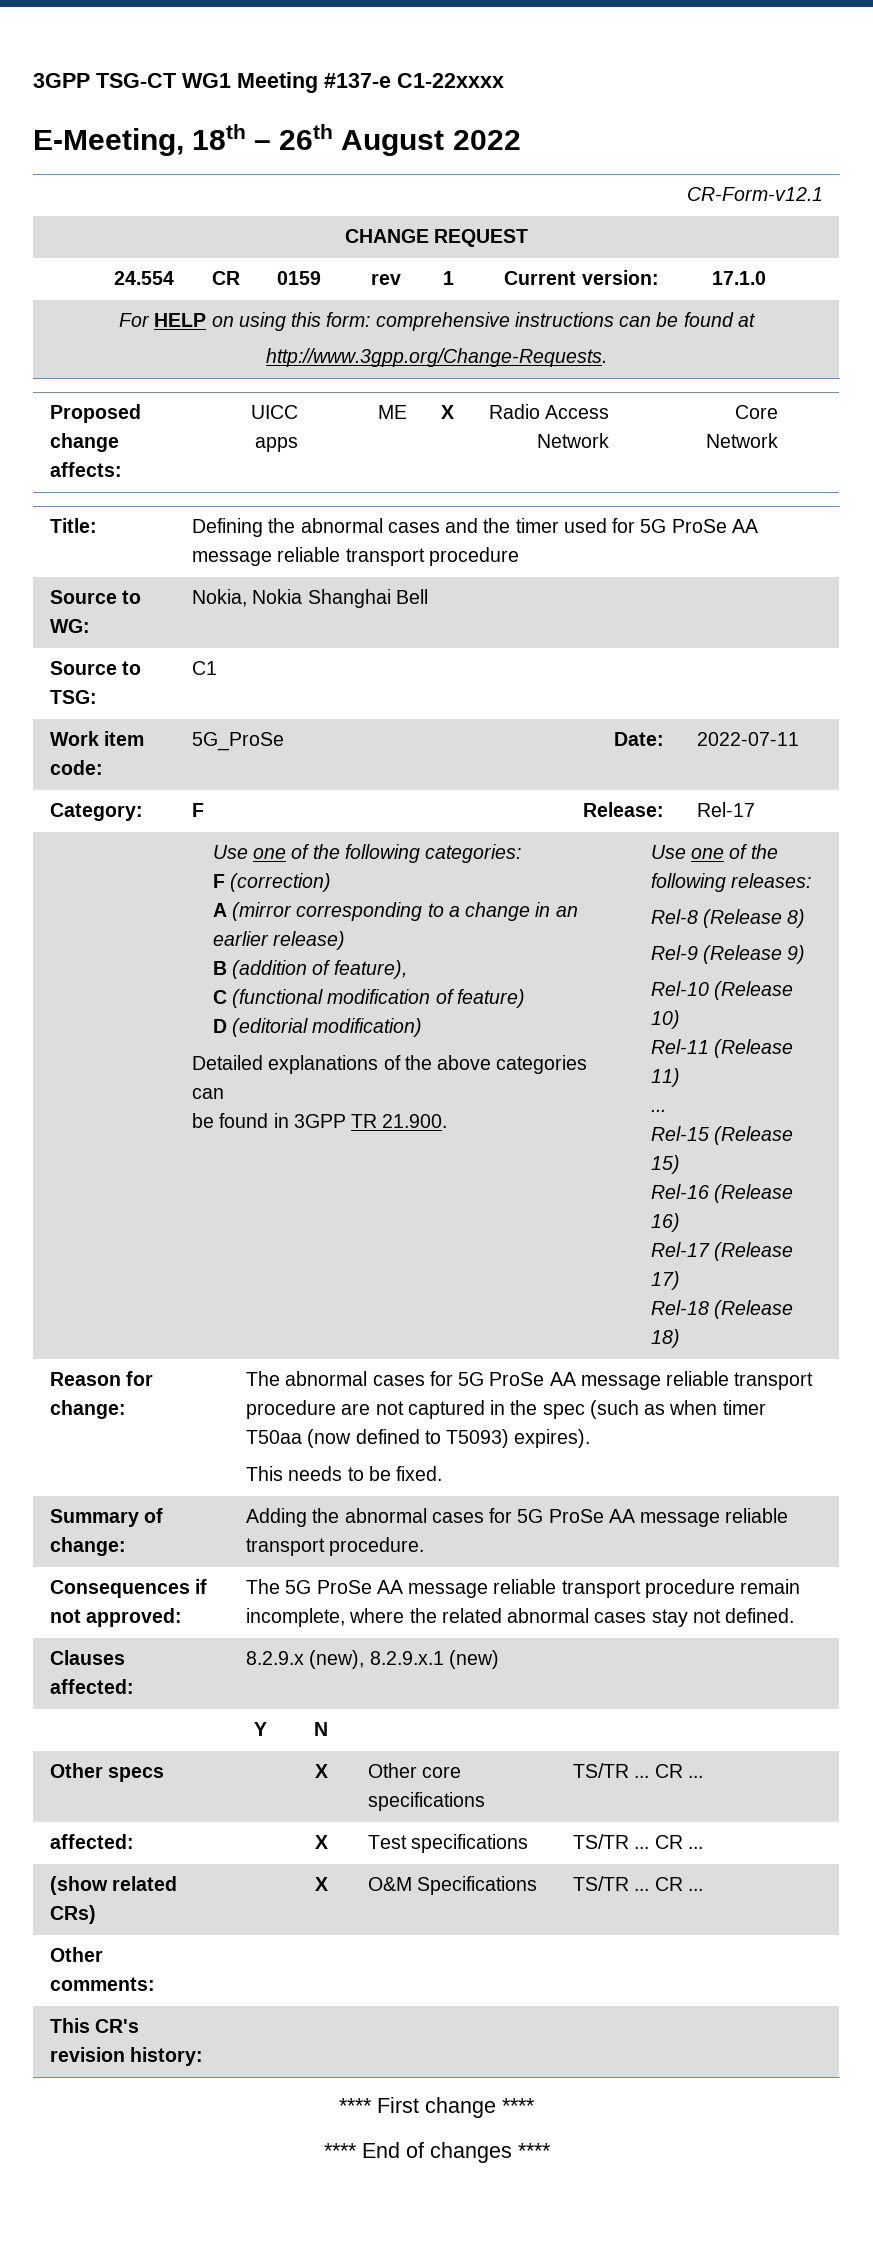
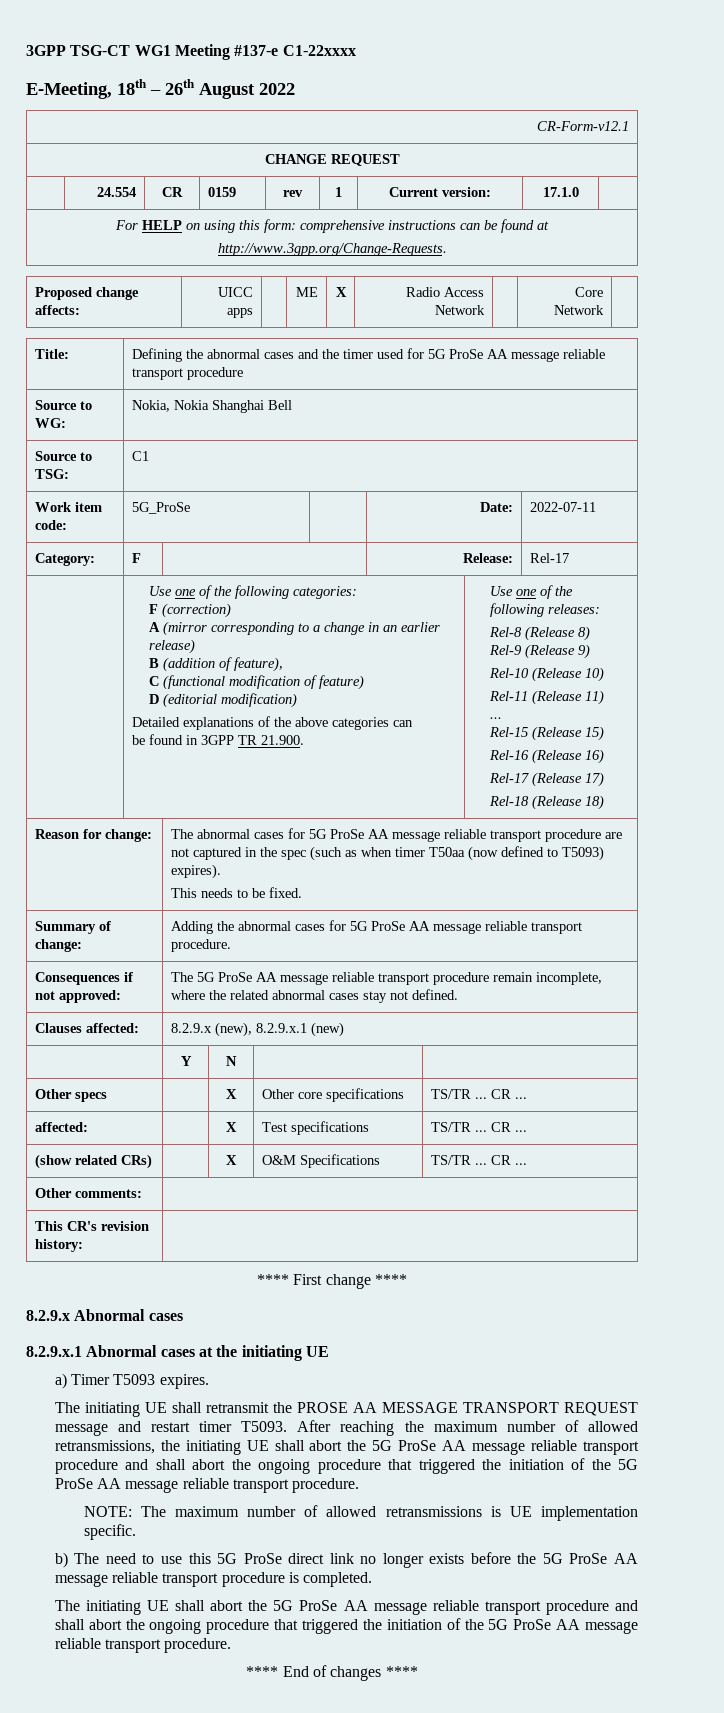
+ 8.2.9.x Abnormal cases
+ 8.2.9.x.1 Abnormal cases at the initiating UE
+ a) Timer T5093 expires.
+ The initiating UE shall retransmit the PROSE AA MESSAGE TRANSPORT REQUEST message and restart timer T5093. After reaching the maximum number of allowed retransmissions, the initiating UE shall abort the 5G ProSe AA message reliable transport procedure and shall abort the ongoing procedure that triggered the initiation of the 5G ProSe AA message reliable transport procedure.
+ NOTE: The maximum number of allowed retransmissions is UE implementation specific.
+ b) The need to use this 5G ProSe direct link no longer exists before the 5G ProSe AA message reliable transport procedure is completed.
+ The initiating UE shall abort the 5G ProSe AA message reliable transport procedure and shall abort the ongoing procedure that triggered the initiation of the 5G ProSe AA message reliable transport procedure.

